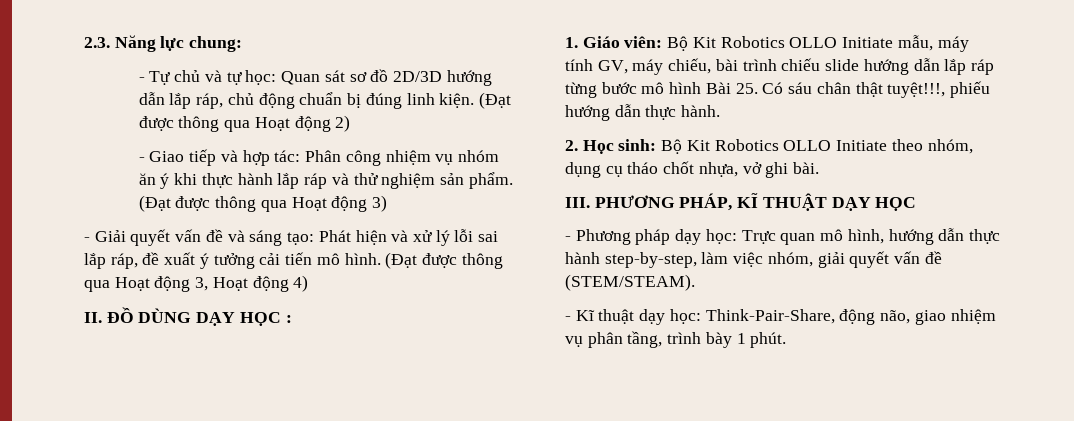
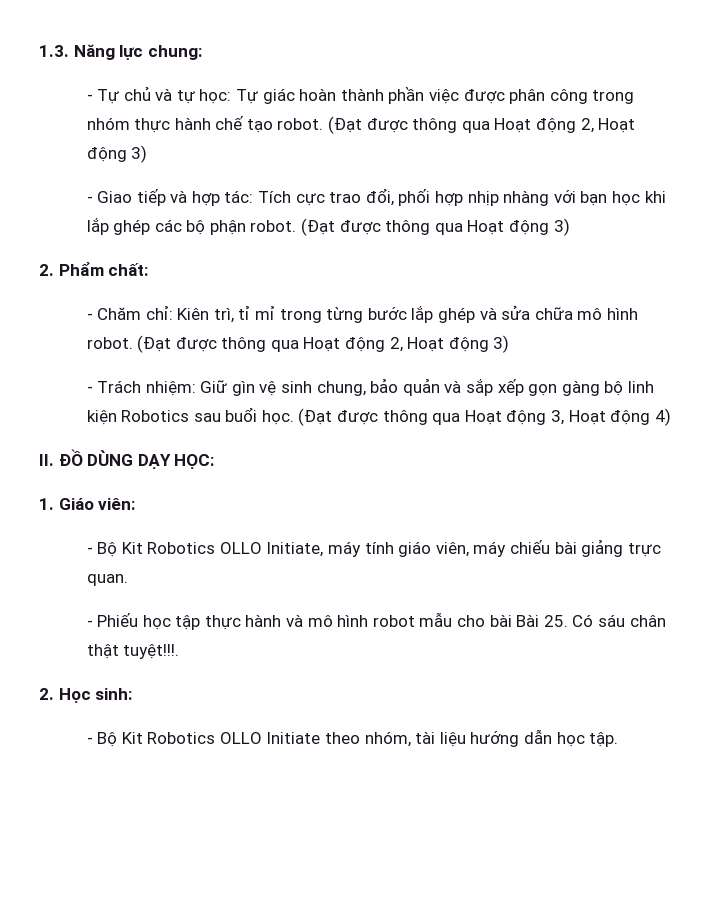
- 2.3. Năng lực chung:
+ 1.3. Năng lực chung:
- - Tự chủ và tự học: Quan sát sơ đồ 2D/3D hướng dẫn lắp ráp, chủ động chuẩn bị đúng linh kiện. (Đạt được thông qua Hoạt động 2)
+ - Tự chủ và tự học: Tự giác hoàn thành phần việc được phân công trong nhóm thực hành chế tạo robot. (Đạt được thông qua Hoạt động 2, Hoạt động 3)
- - Giao tiếp và hợp tác: Phân công nhiệm vụ nhóm ăn ý khi thực hành lắp ráp và thử nghiệm sản phẩm.
+ - Giao tiếp và hợp tác: Tích cực trao đổi, phối hợp nhịp nhàng với bạn học khi lắp ghép các bộ phận robot.
- - Giải quyết vấn đề và sáng tạo: Phát hiện và xử lý lỗi sai lắp ráp, đề xuất ý tưởng cải tiến mô hình.
+ 2. Phẩm chất:
+ - Chăm chỉ: Kiên trì, tỉ mỉ trong từng bước lắp ghép và sửa chữa mô hình robot. (Đạt được thông qua Hoạt động 2, Hoạt động 3)
+ - Trách nhiệm: Giữ gìn vệ sinh chung, bảo quản và sắp xếp gọn gàng bộ linh kiện Robotics sau buổi học.
- II. ĐỒ DÙNG DẠY HỌC :
+ II. ĐỒ DÙNG DẠY HỌC:
- 1. Giáo viên: Bộ Kit Robotics OLLO Initiate mẫu, máy tính GV, máy chiếu, bài trình chiếu slide hướng dẫn lắp ráp từng bước mô hình Bài 25. Có sáu chân thật tuyệt!!!, phiếu hướng dẫn thực hành.
+ 1. Giáo viên:
+ - Bộ Kit Robotics OLLO Initiate, máy tính giáo viên, máy chiếu bài giảng trực quan.
+ - Phiếu học tập thực hành và mô hình robot mẫu cho bài Bài 25. Có sáu chân thật tuyệt!!!.
- 2. Học sinh: Bộ Kit Robotics OLLO Initiate theo nhóm, dụng cụ tháo chốt nhựa, vở ghi bài.
- III. PHƯƠNG PHÁP, KĨ THUẬT DẠY HỌC
- - Phương pháp dạy học: Trực quan mô hình, hướng dẫn thực hành step-by-step, làm việc nhóm, giải quyết vấn đề (STEM/STEAM).
- - Kĩ thuật dạy học: Think-Pair-Share, động não, giao nhiệm vụ phân tầng, trình bày 1 phút.
+ 2. Học sinh:
+ - Bộ Kit Robotics OLLO Initiate theo nhóm, tài liệu hướng dẫn học tập.

